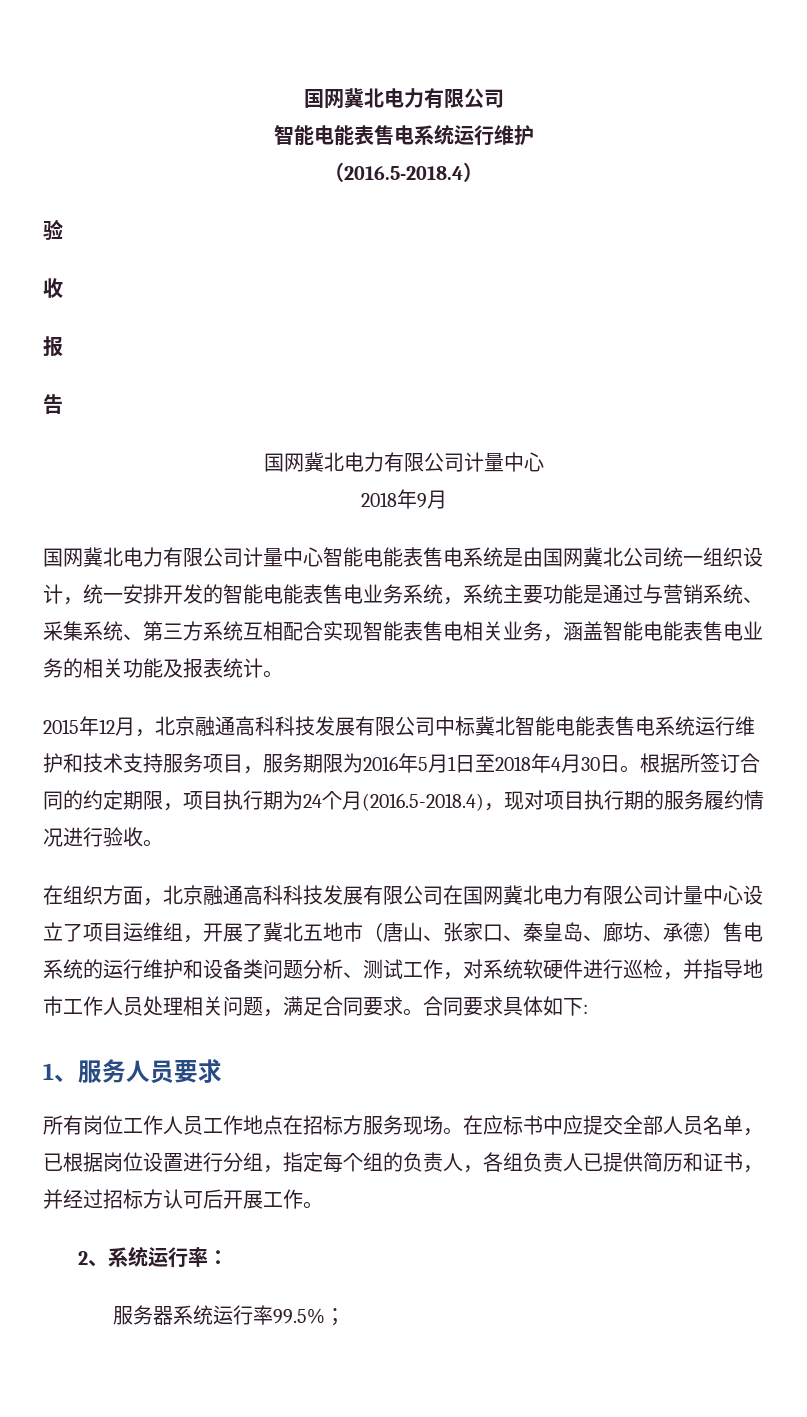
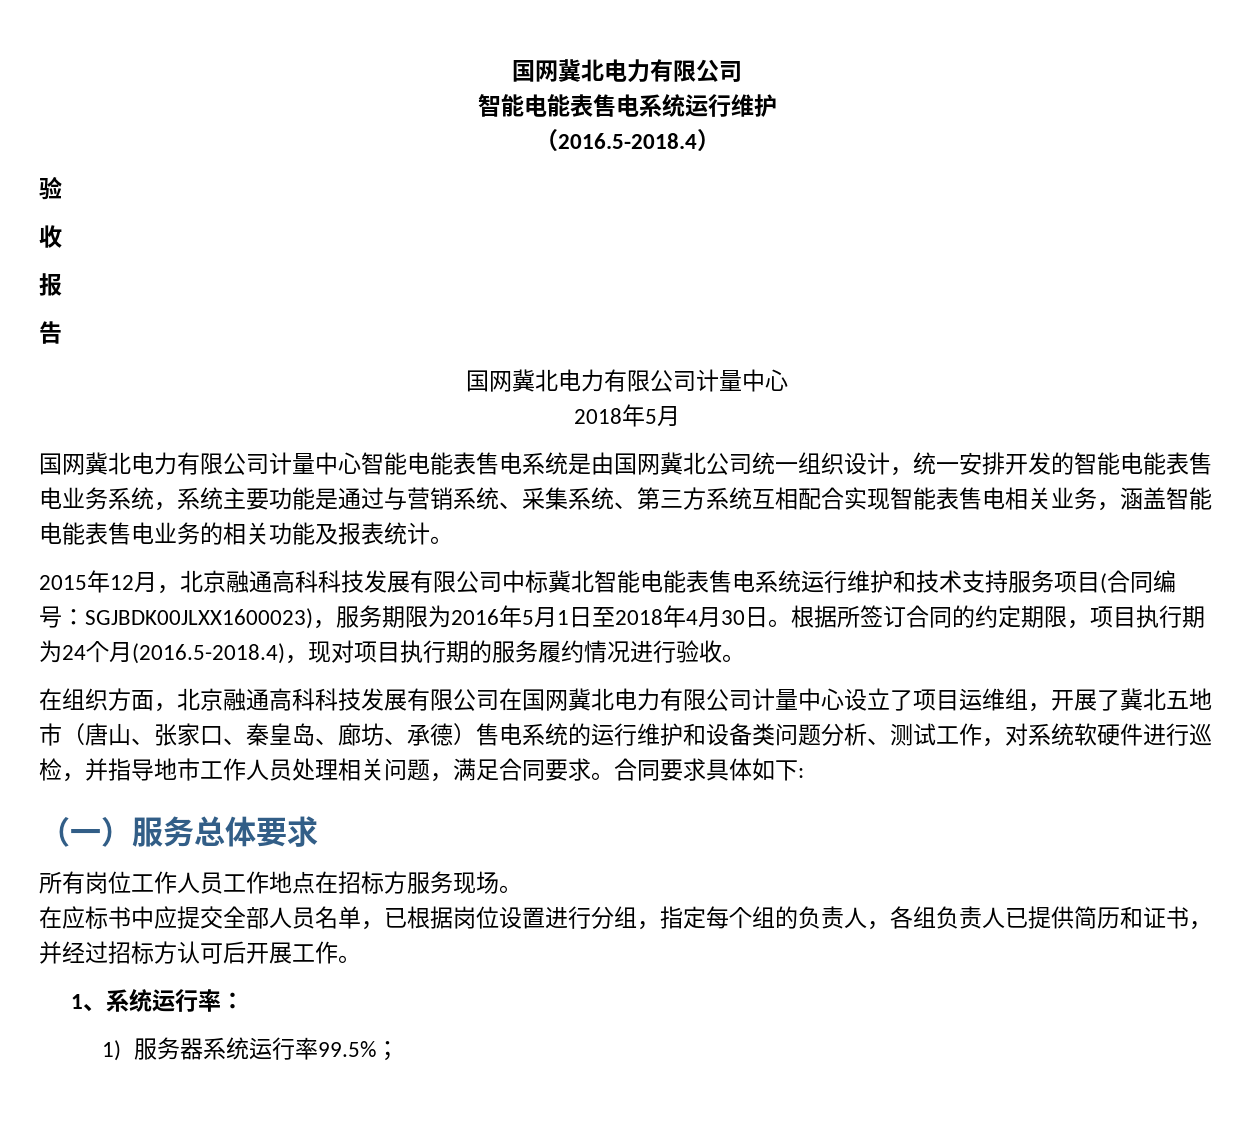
- 2018年9月
+ 2018年5月
- 2015年12月，北京融通高科科技发展有限公司中标冀北智能电能表售电系统运行维护和技术支持服务项目，服务期限为2016年5月1日至2018年4月30日。
+ 2015年12月，北京融通高科科技发展有限公司中标冀北智能电能表售电系统运行维护和技术支持服务项目(合同编号：SGJBDK00JLXX1600023)，服务期限为2016年5月1日至2018年4月30日。
- 1、服务人员要求
+ （一）服务总体要求
- 所有岗位工作人员工作地点在招标方服务现场。在应标书中应提交全部人员名单，已根据岗位设置进行分组，指定每个组的负责人，各组负责人已提供简历和证书，并经过招标方认可后开展工作。
+ 所有岗位工作人员工作地点在招标方服务现场。
+ 在应标书中应提交全部人员名单，已根据岗位设置进行分组，指定每个组的负责人，各组负责人已提供简历和证书，并经过招标方认可后开展工作。
- 2、系统运行率：
+ 1、系统运行率：
- 服务器系统运行率99.5%；
+ 1)服务器系统运行率99.5%；

